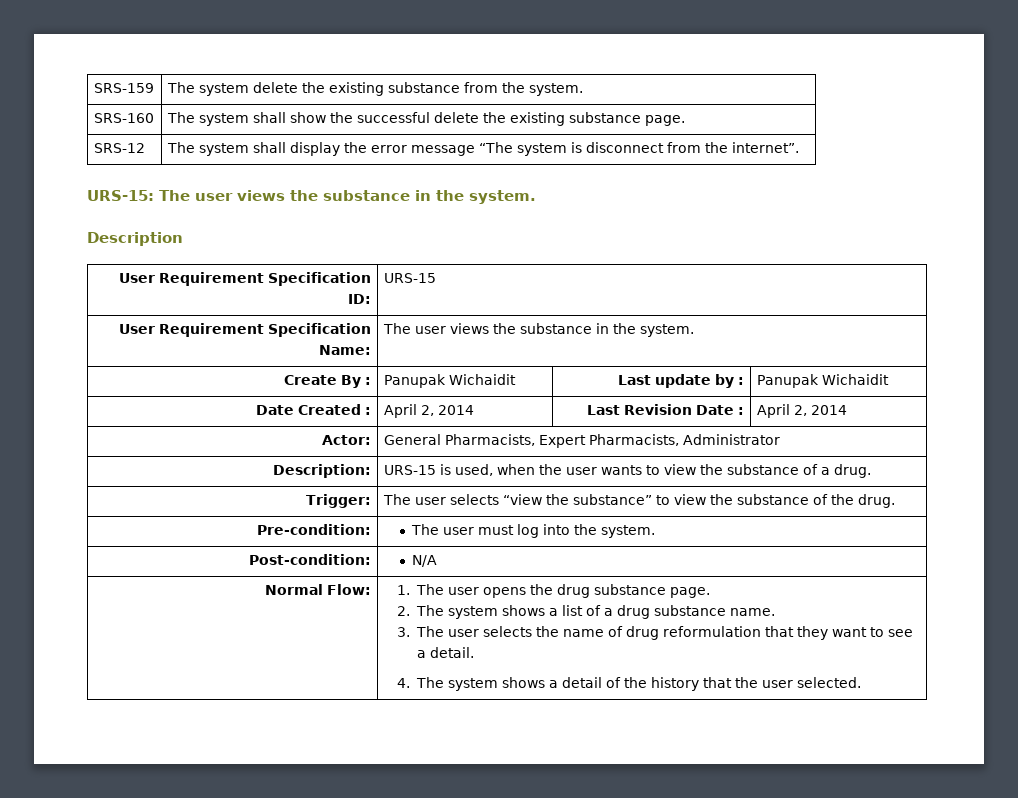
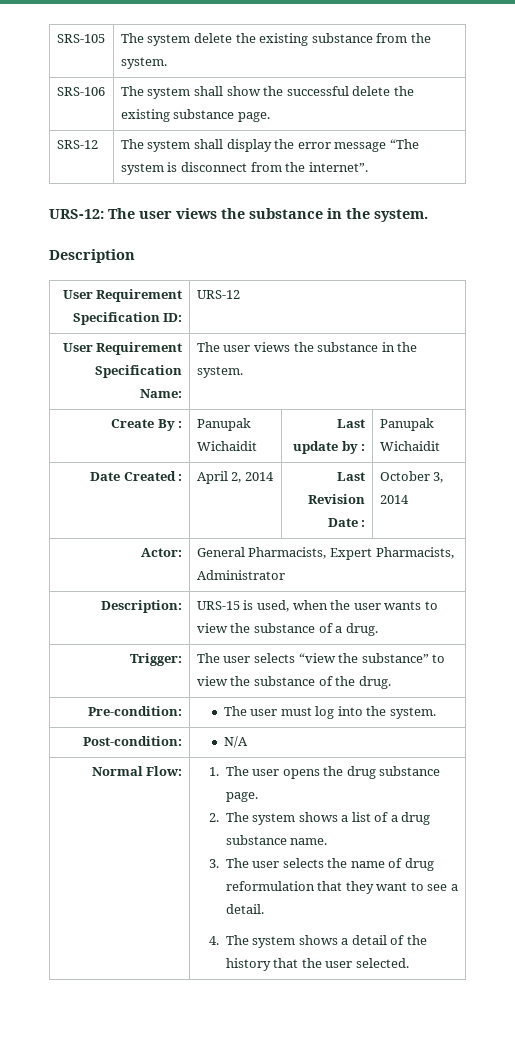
- SRS-159 | The system delete the existing substance from the system.
+ SRS-105 | The system delete the existing substance from the system.
- SRS-160 | The system shall show the successful delete the existing substance page.
+ SRS-106 | The system shall show the successful delete the existing substance page.
- URS-15: The user views the substance in the system.
+ URS-12: The user views the substance in the system.
- User Requirement Specification ID: | URS-15
+ User Requirement Specification ID: | URS-12
- Date Created : | April 2, 2014 | Last Revision Date : | April 2, 2014
+ Date Created : | April 2, 2014 | Last Revision Date : | October 3, 2014

